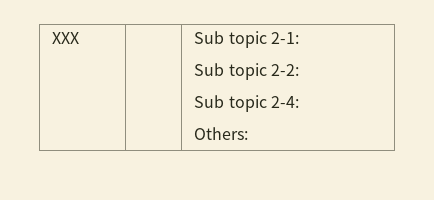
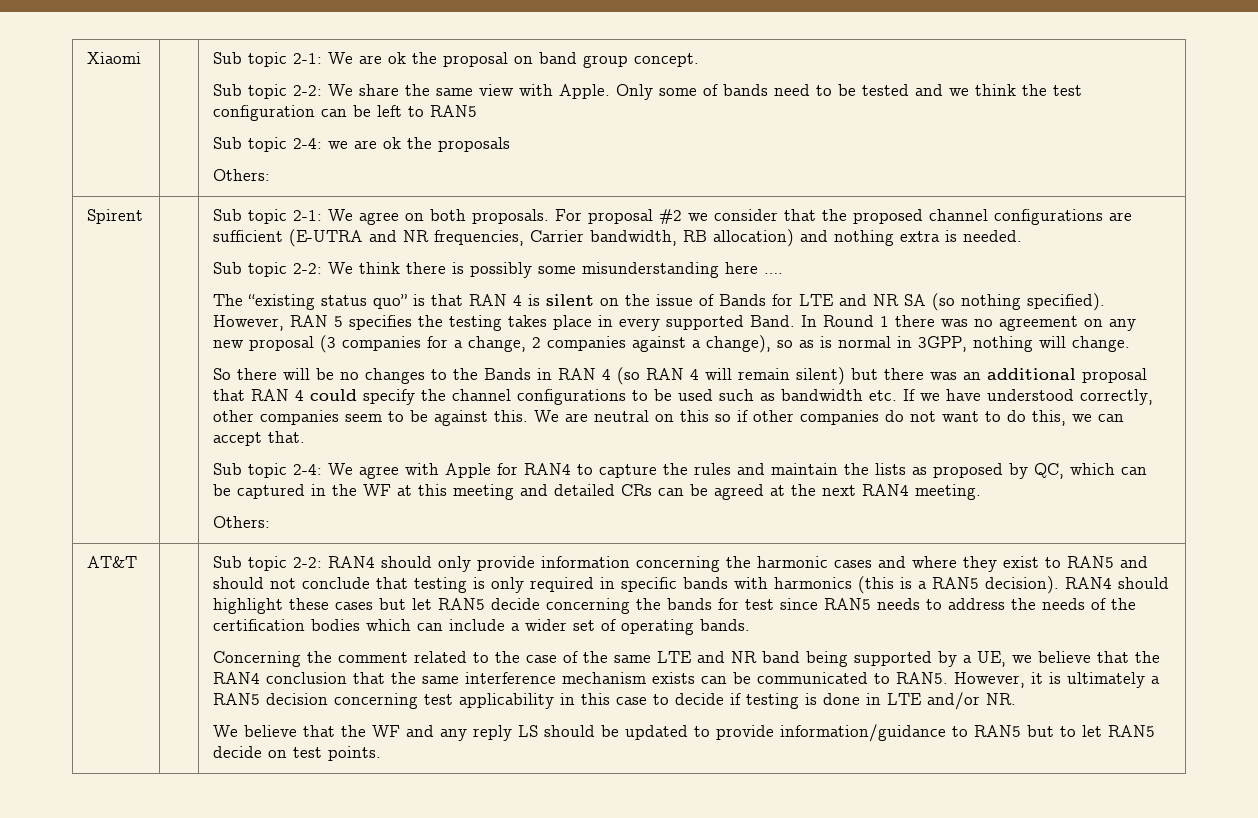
- XXX | | Sub topic 2-1:
- Sub topic 2-2:
- Sub topic 2-4:
+ Xiaomi | | Sub topic 2-1: We are ok the proposal on band group concept.
+ Sub topic 2-2: We share the same view with Apple. Only some of bands need to be tested and we think the test configuration can be left to RAN5
+ Sub topic 2-4: we are ok the proposals
  Others:
+ Spirent | | Sub topic 2-1: We agree on both proposals. For proposal #2 we consider that the proposed channel configurations are sufficient (E-UTRA and NR frequencies, Carrier bandwidth, RB allocation) and nothing extra is needed.
+ Sub topic 2-2: We think there is possibly some misunderstanding here ….
+ The “existing status quo” is that RAN 4 is silent on the issue of Bands for LTE and NR SA (so nothing specified). However, RAN 5 specifies the testing takes place in every supported Band. In Round 1 there was no agreement on any new proposal (3 companies for a change, 2 companies against a change), so as is normal in 3GPP, nothing will change.
+ So there will be no changes to the Bands in RAN 4 (so RAN 4 will remain silent) but there was an additional proposal that RAN 4 could specify the channel configurations to be used such as bandwidth etc. If we have understood correctly, other companies seem to be against this. We are neutral on this so if other companies do not want to do this, we can accept that.
+ Sub topic 2-4: We agree with Apple for RAN4 to capture the rules and maintain the lists as proposed by QC, which can be captured in the WF at this meeting and detailed CRs can be agreed at the next RAN4 meeting.
+ Others:
+ AT&T | | Sub topic 2-2: RAN4 should only provide information concerning the harmonic cases and where they exist to RAN5 and should not conclude that testing is only required in specific bands with harmonics (this is a RAN5 decision). RAN4 should highlight these cases but let RAN5 decide concerning the bands for test since RAN5 needs to address the needs of the certification bodies which can include a wider set of operating bands.
+ Concerning the comment related to the case of the same LTE and NR band being supported by a UE, we believe that the RAN4 conclusion that the same interference mechanism exists can be communicated to RAN5. However, it is ultimately a RAN5 decision concerning test applicability in this case to decide if testing is done in LTE and/or NR.
+ We believe that the WF and any reply LS should be updated to provide information/guidance to RAN5 but to let RAN5 decide on test points.

